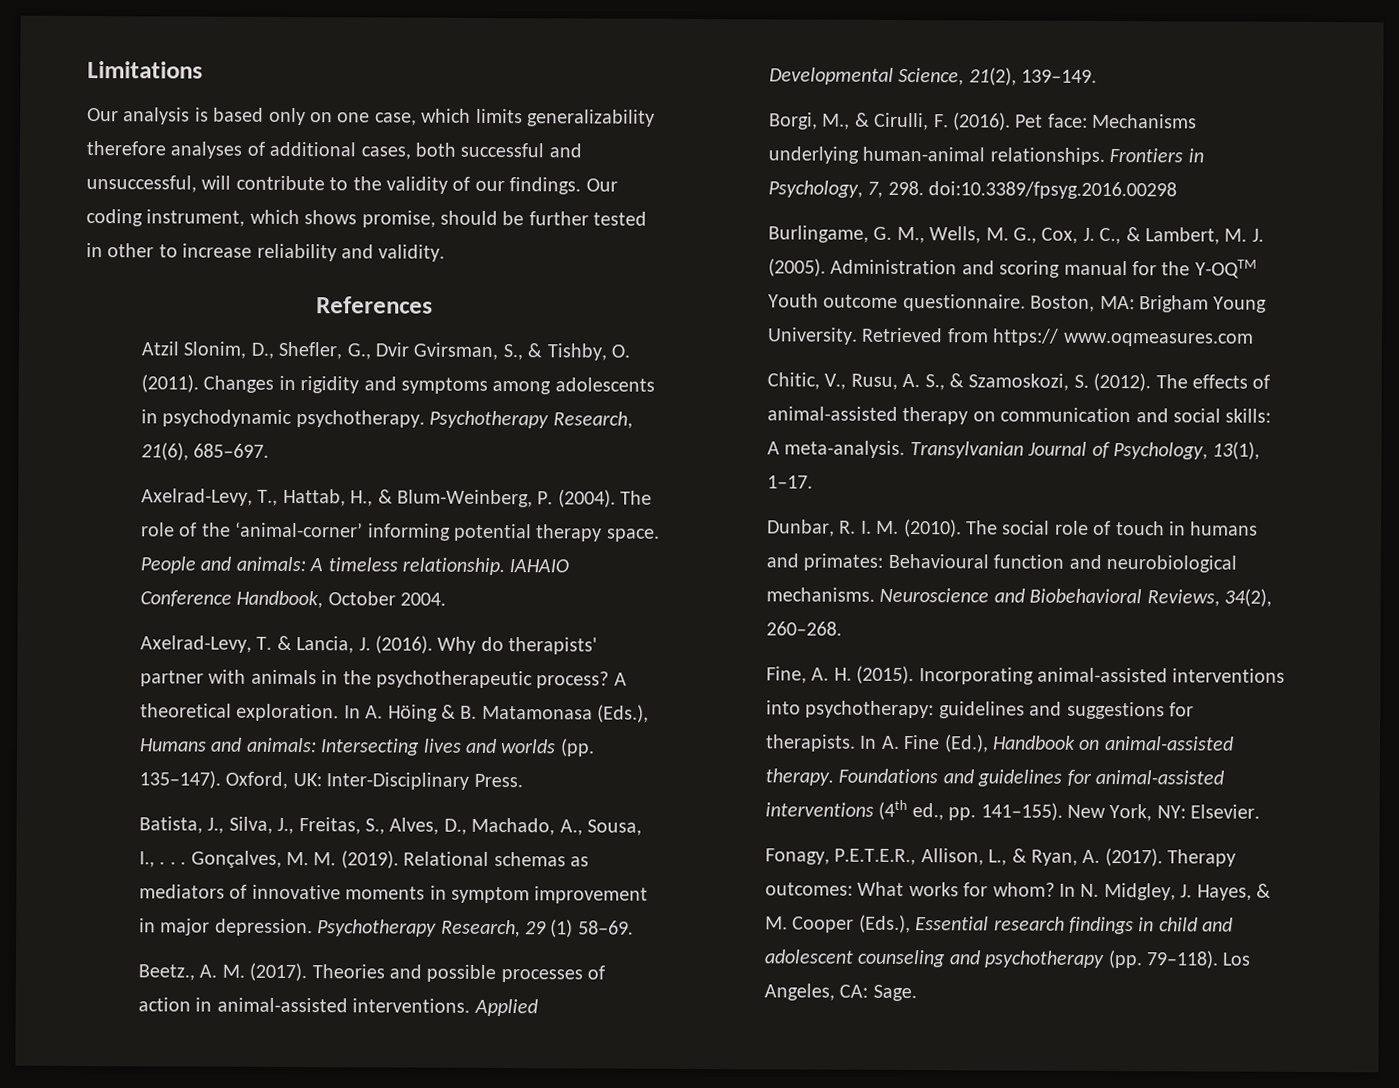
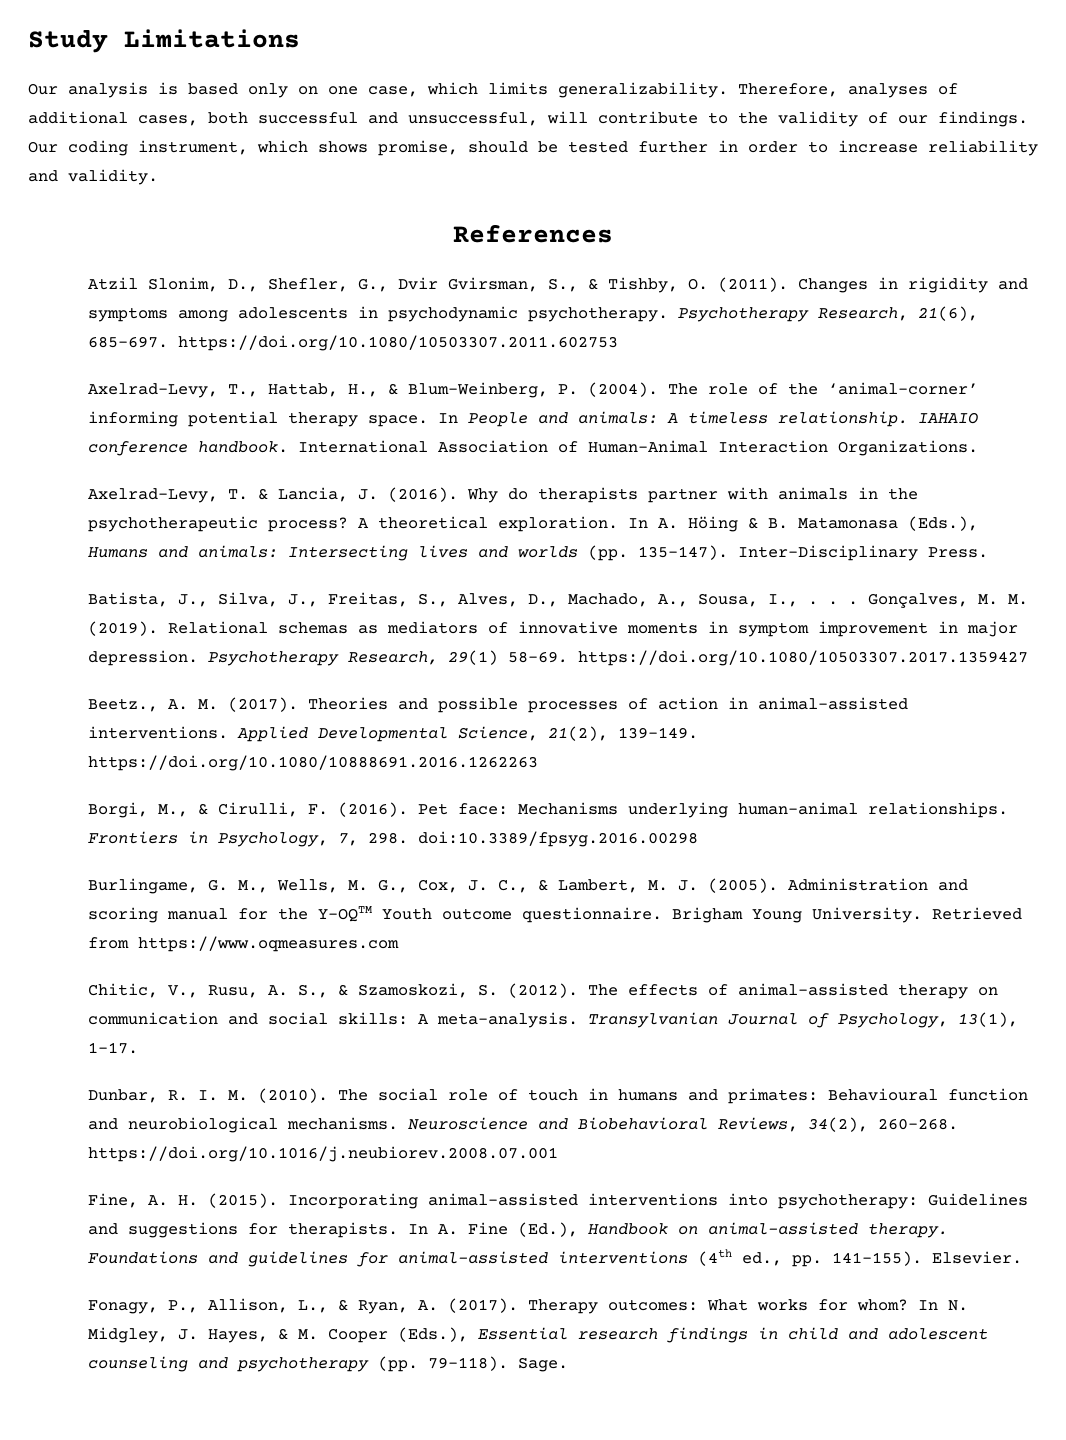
- Limitations
+ Study Limitations
- Our analysis is based only on one case, which limits generalizability therefore analyses of additional cases, both successful and unsuccessful, will contribute to the validity of our findings.
+ Our analysis is based only on one case, which limits generalizability. Therefore, analyses of additional cases, both successful and unsuccessful, will contribute to the validity of our findings.
- Our coding instrument, which shows promise, should be further tested in other to increase reliability and validity.
+ Our coding instrument, which shows promise, should be tested further in order to increase reliability and validity.
- Psychotherapy Research, 21(6), 685–697.
+ Psychotherapy Research, 21(6), 685–697. https://doi.org/10.1080/10503307.2011.602753
- People and animals: A timeless relationship.
+ In People and animals: A timeless relationship.
- IAHAIO Conference Handbook, October 2004.
+ IAHAIO conference handbook. International Association of Human-Animal Interaction Organizations.
- Why do therapists' partner with animals in the psychotherapeutic process?
+ Why do therapists partner with animals in the psychotherapeutic process?
- Oxford, UK: Inter-Disciplinary Press.
+ Inter-Disciplinary Press.
- Psychotherapy Research, 29 (1) 58–69.
+ Psychotherapy Research, 29(1) 58–69. https://doi.org/10.1080/10503307.2017.1359427
- Applied Developmental Science, 21(2), 139–149.
+ Applied Developmental Science, 21(2), 139–149. https://doi.org/10.1080/10888691.2016.1262263
- Boston, MA: Brigham Young University.
+ Brigham Young University.
- Retrieved from https:// www.oqmeasures.com
+ Retrieved from https://www.oqmeasures.com
- Neuroscience and Biobehavioral Reviews, 34(2), 260–268.
+ Neuroscience and Biobehavioral Reviews, 34(2), 260–268. https://doi.org/10.1016/j.neubiorev.2008.07.001
- Incorporating animal-assisted interventions into psychotherapy: guidelines and suggestions for therapists.
+ Incorporating animal-assisted interventions into psychotherapy: Guidelines and suggestions for therapists.
- New York, NY: Elsevier.
+ Elsevier.
- Fonagy, P.E.T.E.R., Allison, L., & Ryan, A. (2017).
+ Fonagy, P., Allison, L., & Ryan, A. (2017).
- Los Angeles, CA: Sage.
+ Sage.

